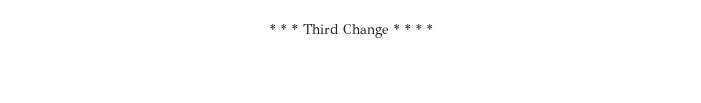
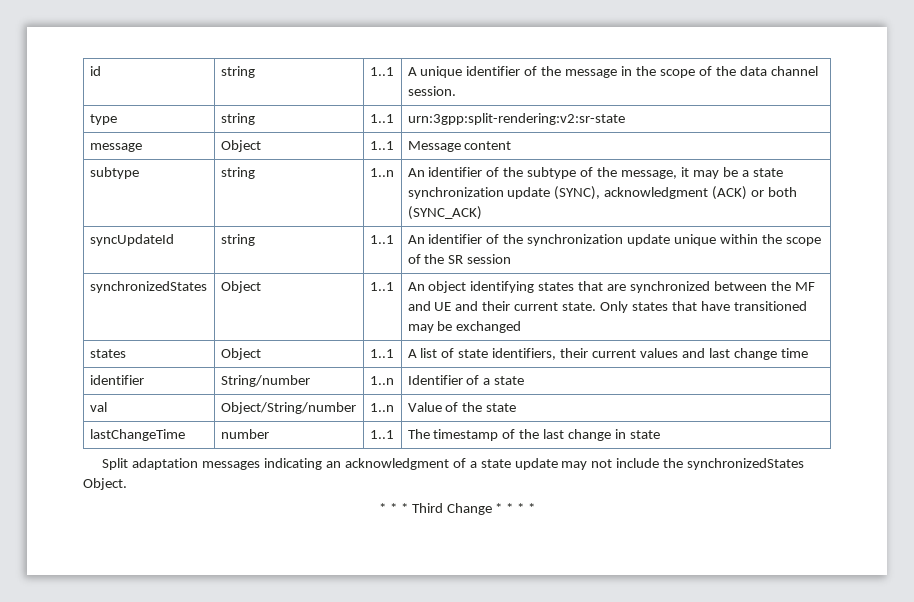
+ id | string | 1..1 | A unique identifier of the message in the scope of the data channel session.
+ type | string | 1..1 | urn:3gpp:split-rendering:v2:sr-state
+ message | Object | 1..1 | Message content
+ subtype | string | 1..n | An identifier of the subtype of the message, it may be a state synchronization update (SYNC), acknowledgment (ACK) or both (SYNC_ACK)
+ syncUpdateId | string | 1..1 | An identifier of the synchronization update unique within the scope of the SR session
+ synchronizedStates | Object | 1..1 | An object identifying states that are synchronized between the MF and UE and their current state. Only states that have transitioned may be exchanged
+ states | Object | 1..1 | A list of state identifiers, their current values and last change time
+ identifier | String/number | 1..n | Identifier of a state
+ val | Object/String/number | 1..n | Value of the state
+ lastChangeTime | number | 1..1 | The timestamp of the last change in state
+ Split adaptation messages indicating an acknowledgment of a state update may not include the synchronizedStates Object.

